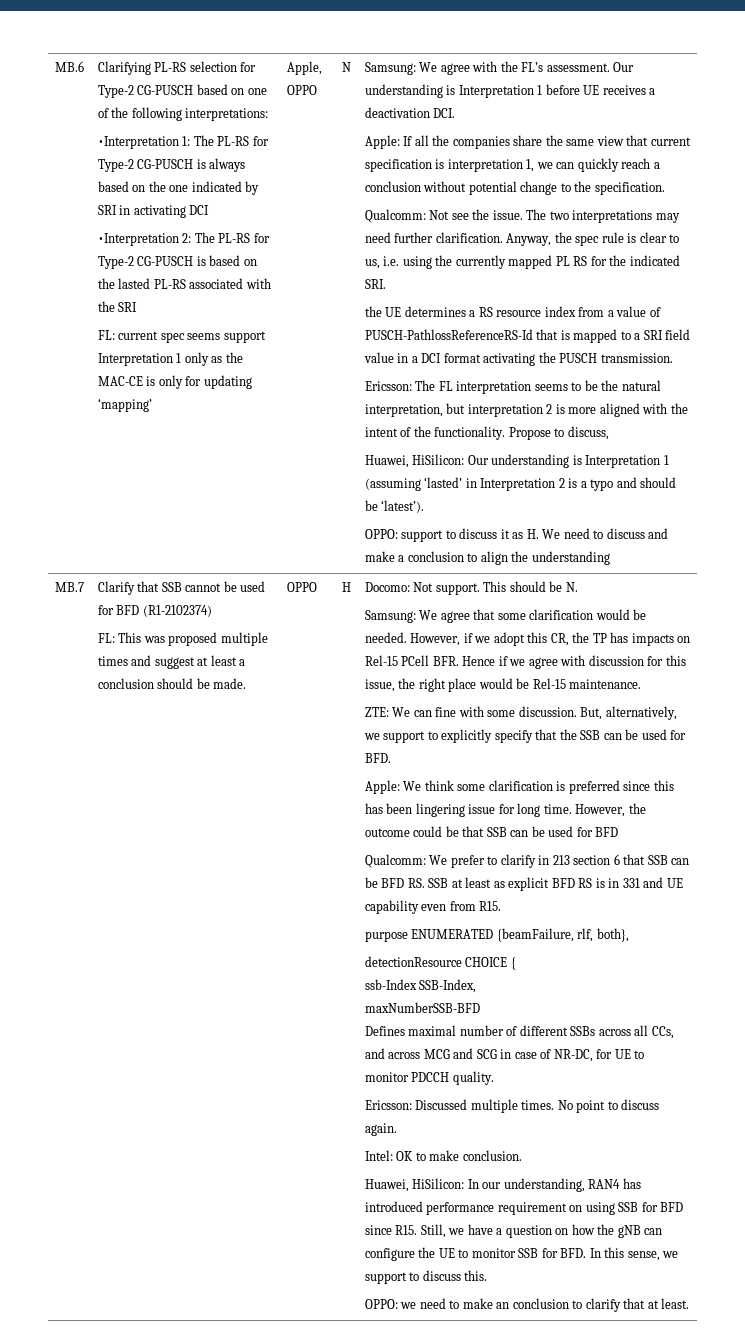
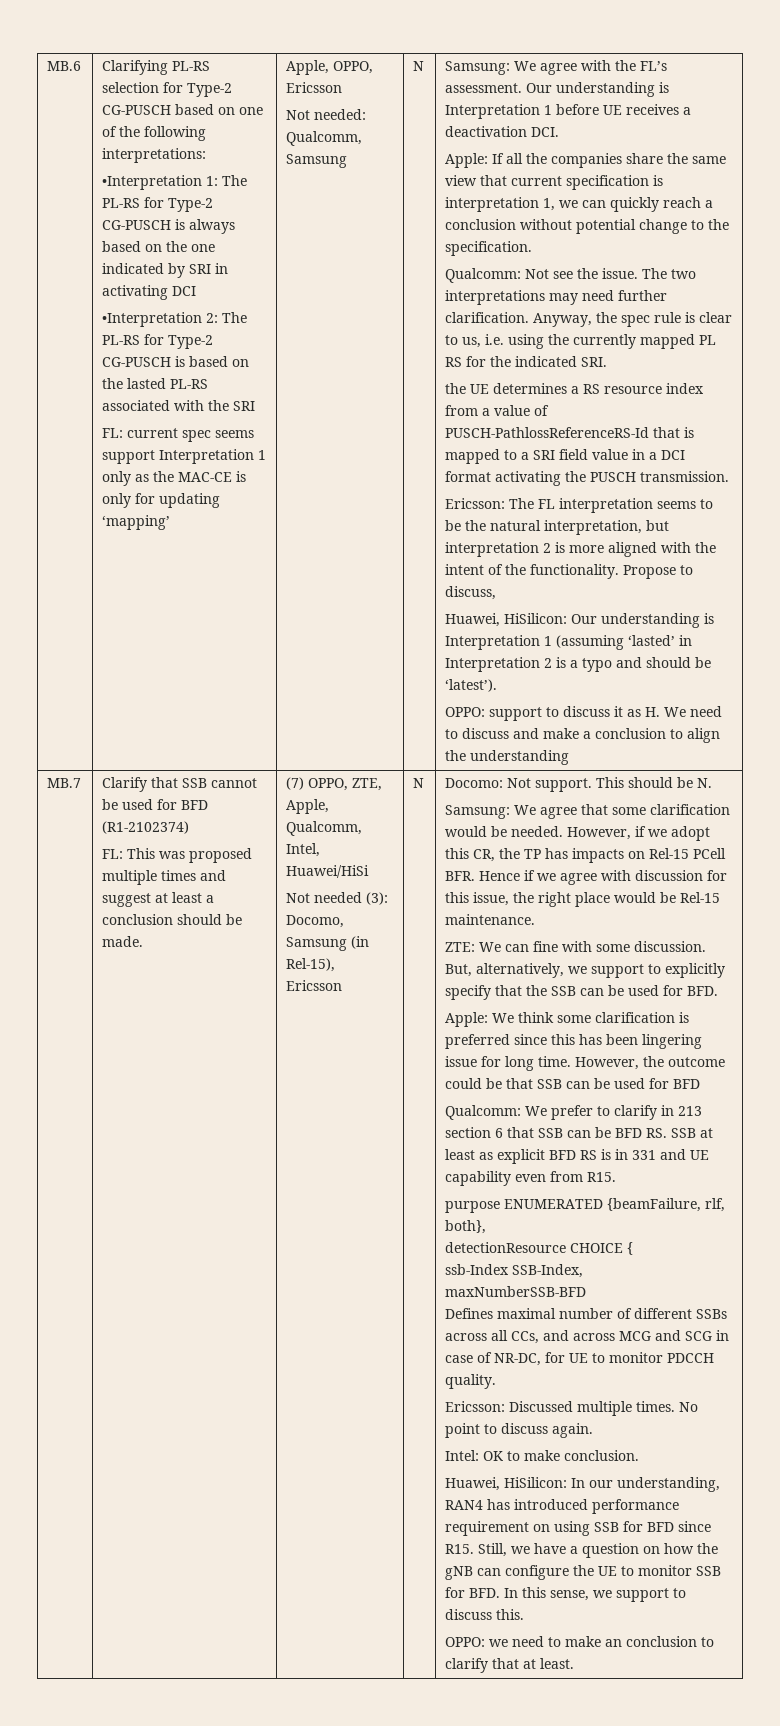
- Apple, OPPO
+ Apple, OPPO, Ericsson
+ Not needed: Qualcomm, Samsung
- OPPO | H
+ (7) OPPO, ZTE, Apple, Qualcomm, Intel, Huawei/HiSi
+ Not needed (3): Docomo, Samsung (in Rel-15), Ericsson | N

